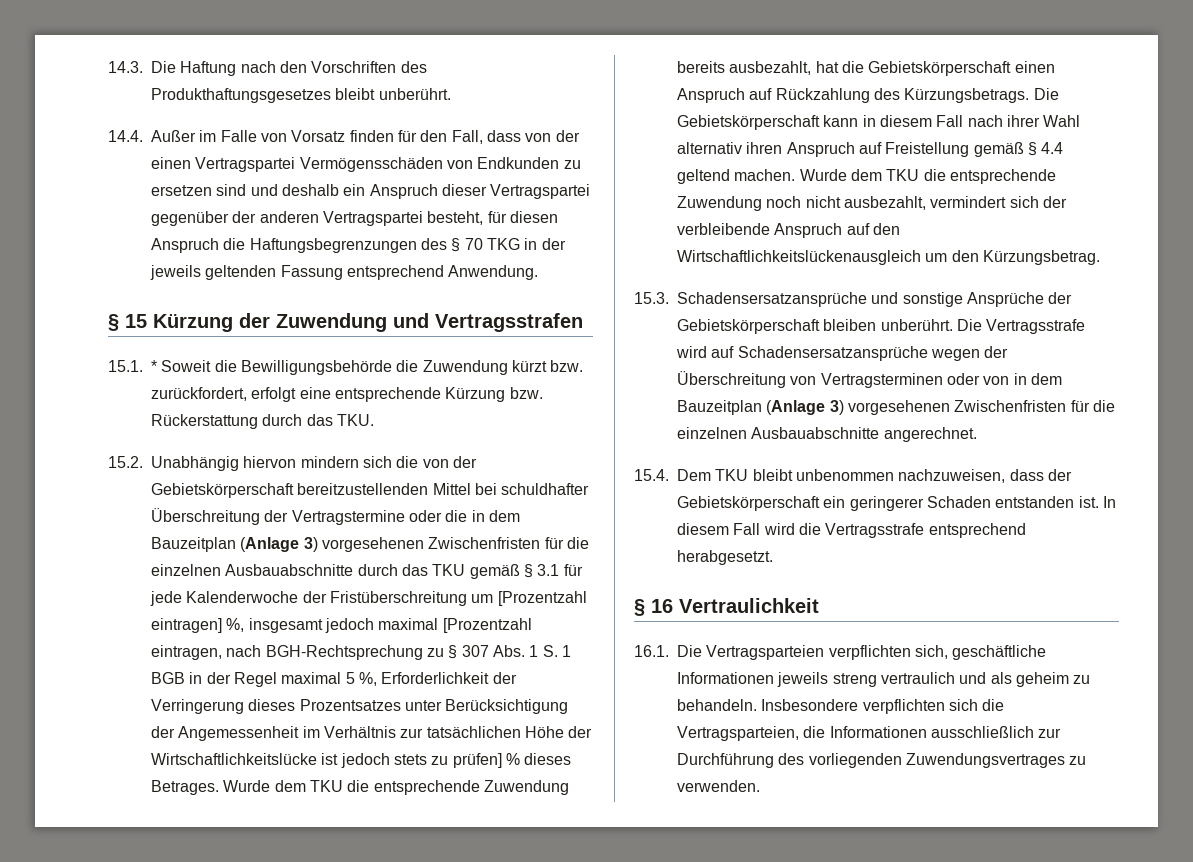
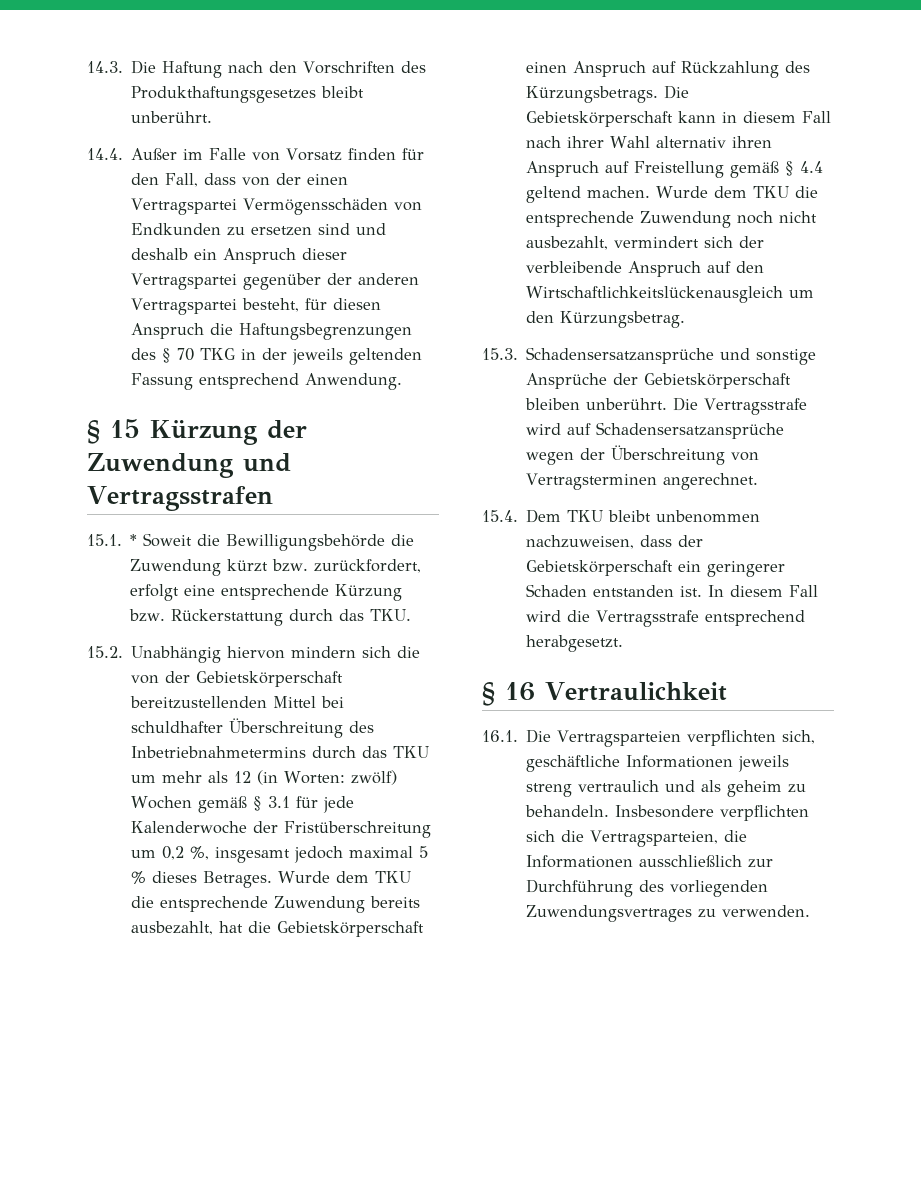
- 15.2. Unabhängig hiervon mindern sich die von der Gebietskörperschaft bereitzustellenden Mittel bei schuldhafter Überschreitung der Vertragstermine oder die in dem Bauzeitplan (Anlage 3) vorgesehenen Zwischenfristen für die einzelnen Ausbauabschnitte durch das TKU gemäß § 3.1 für jede Kalenderwoche der Fristüberschreitung um [Prozentzahl eintragen] %, insgesamt jedoch maximal [Prozentzahl eintragen, nach BGH-Rechtsprechung zu § 307 Abs. 1 S. 1 BGB in der Regel maximal 5 %, Erforderlichkeit der Verringerung dieses Prozentsatzes unter Berücksichtigung der Angemessenheit im Verhältnis zur tatsächlichen Höhe der Wirtschaftlichkeitslücke ist jedoch stets zu prüfen] % dieses Betrages.
+ 15.2. Unabhängig hiervon mindern sich die von der Gebietskörperschaft bereitzustellenden Mittel bei schuldhafter Überschreitung des Inbetriebnahmetermins durch das TKU um mehr als 12 (in Worten: zwölf) Wochen gemäß § 3.1 für jede Kalenderwoche der Fristüberschreitung um 0,2 %, insgesamt jedoch maximal 5 % dieses Betrages.
- Die Vertragsstrafe wird auf Schadensersatzansprüche wegen der Überschreitung von Vertragsterminen oder von in dem Bauzeitplan (Anlage 3) vorgesehenen Zwischenfristen für die einzelnen Ausbauabschnitte angerechnet.
+ Die Vertragsstrafe wird auf Schadensersatzansprüche wegen der Überschreitung von Vertragsterminen angerechnet.

